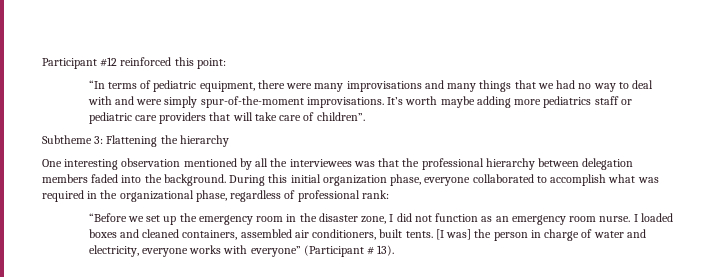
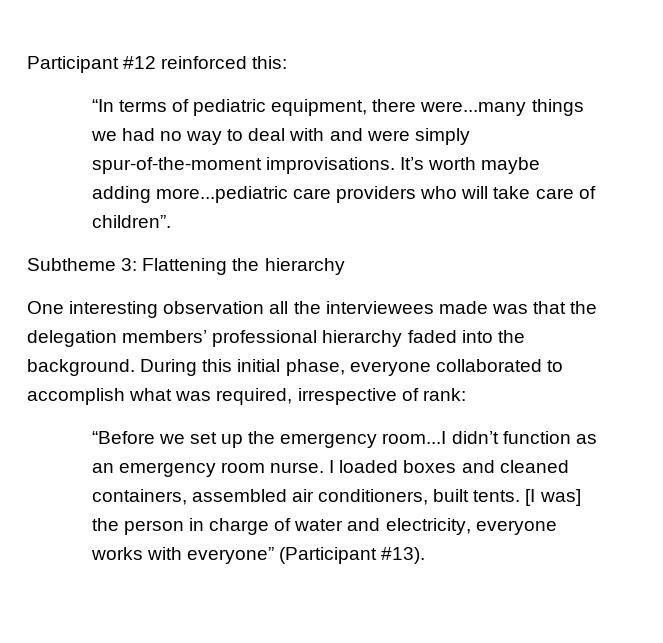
- Participant #12 reinforced this point:
+ Participant #12 reinforced this:
- “In terms of pediatric equipment, there were many improvisations and many things that we had no way to deal with and were simply spur-of-the-moment improvisations.
+ “In terms of pediatric equipment, there were...many things we had no way to deal with and were simply spur-of-the-moment improvisations.
- It’s worth maybe adding more pediatrics staff or pediatric care providers that will take care of children”.
+ It’s worth maybe adding more...pediatric care providers who will take care of children”.
- One interesting observation mentioned by all the interviewees was that the professional hierarchy between delegation members faded into the background.
+ One interesting observation all the interviewees made was that the delegation members’ professional hierarchy faded into the background.
- During this initial organization phase, everyone collaborated to accomplish what was required in the organizational phase, regardless of professional rank:
+ During this initial phase, everyone collaborated to accomplish what was required, irrespective of rank:
- “Before we set up the emergency room in the disaster zone, I did not function as an emergency room nurse.
+ “Before we set up the emergency room...I didn’t function as an emergency room nurse.
- [I was] the person in charge of water and electricity, everyone works with everyone” (Participant # 13).
+ [I was] the person in charge of water and electricity, everyone works with everyone” (Participant #13).

